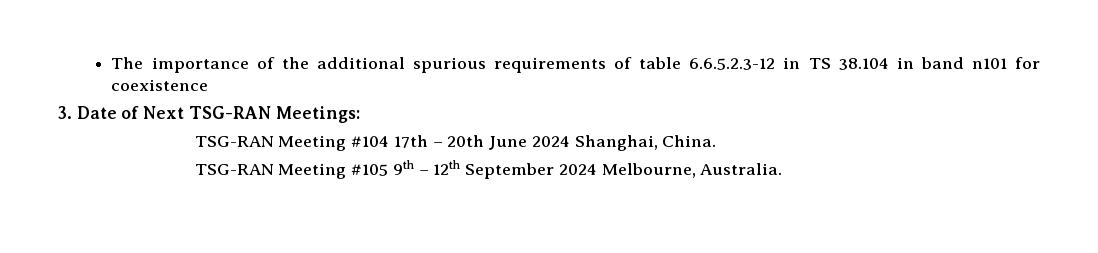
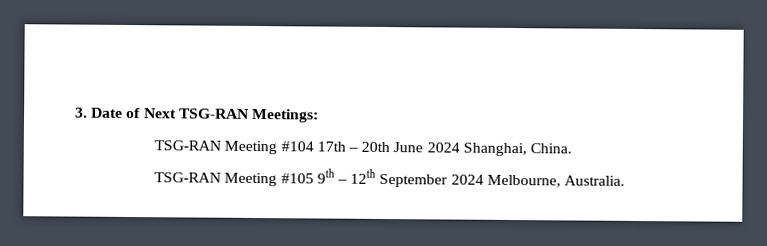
- The importance of the additional spurious requirements of table 6.6.5.2.3-12 in TS 38.104 in band n101 for coexistence

